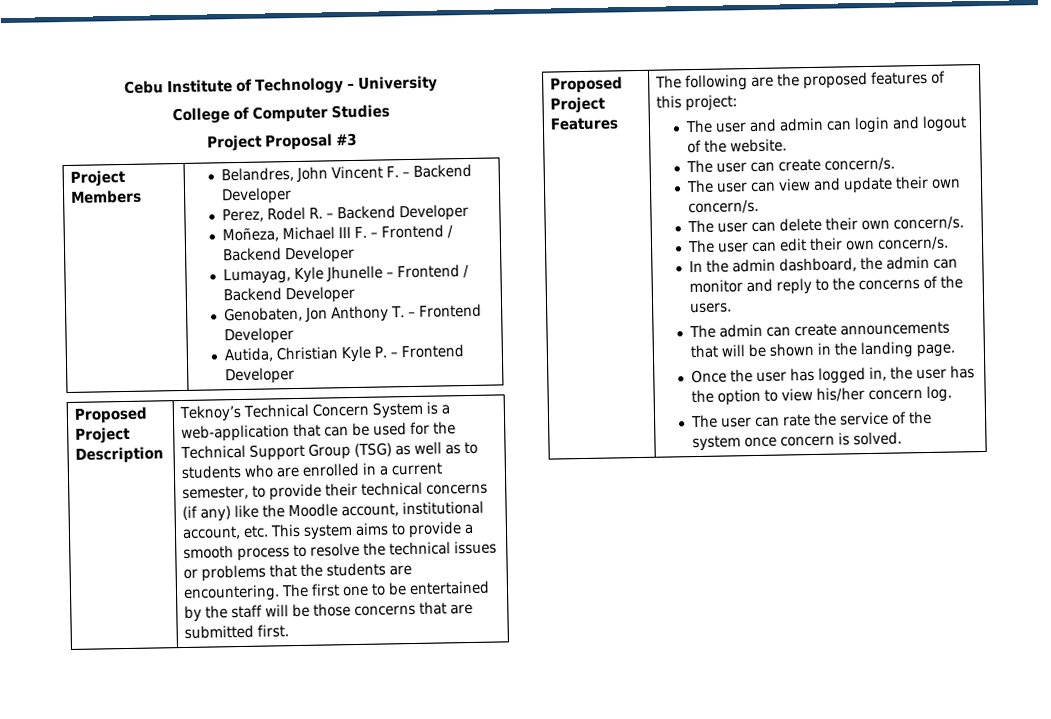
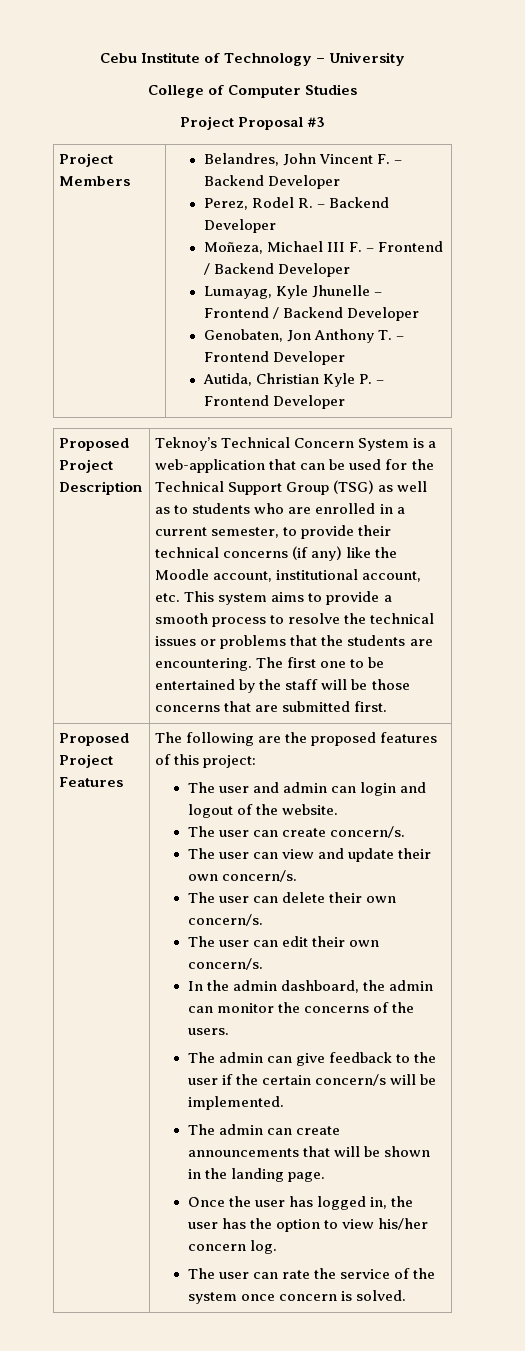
- In the admin dashboard, the admin can monitor and reply to the concerns of the users.
+ In the admin dashboard, the admin can monitor the concerns of the users.
+ The admin can give feedback to the user if the certain concern/s will be implemented.

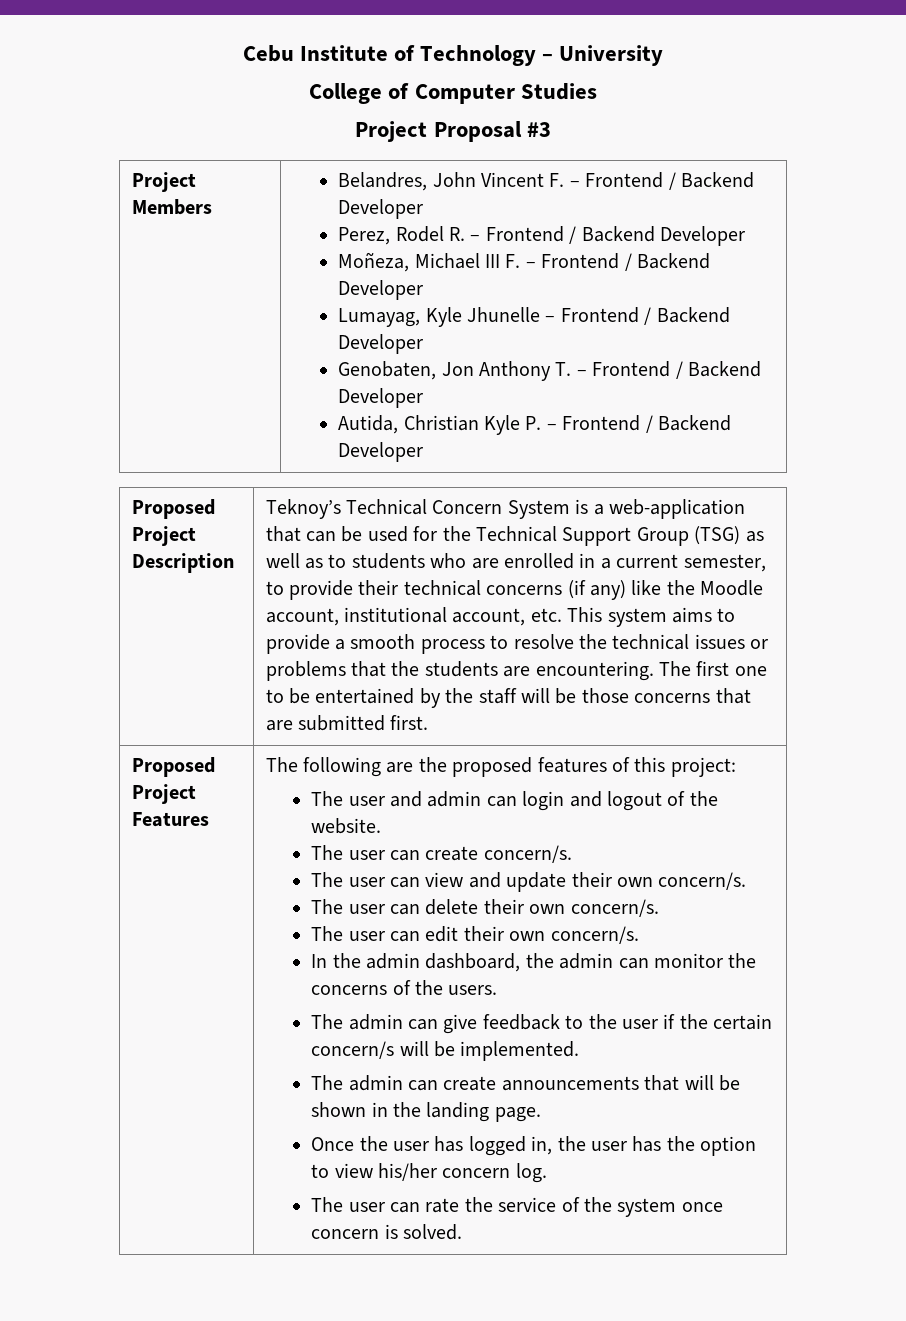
- Belandres, John Vincent F. – Backend Developer
+ Belandres, John Vincent F. – Frontend / Backend Developer
- Perez, Rodel R. – Backend Developer
+ Perez, Rodel R. – Frontend / Backend Developer
- Genobaten, Jon Anthony T. – Frontend Developer
+ Genobaten, Jon Anthony T. – Frontend / Backend Developer
- Autida, Christian Kyle P. – Frontend Developer
+ Autida, Christian Kyle P. – Frontend / Backend Developer

